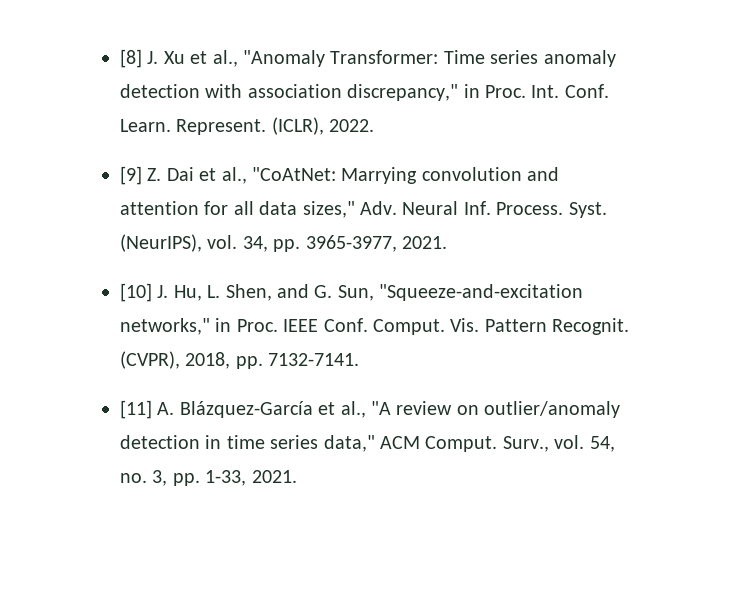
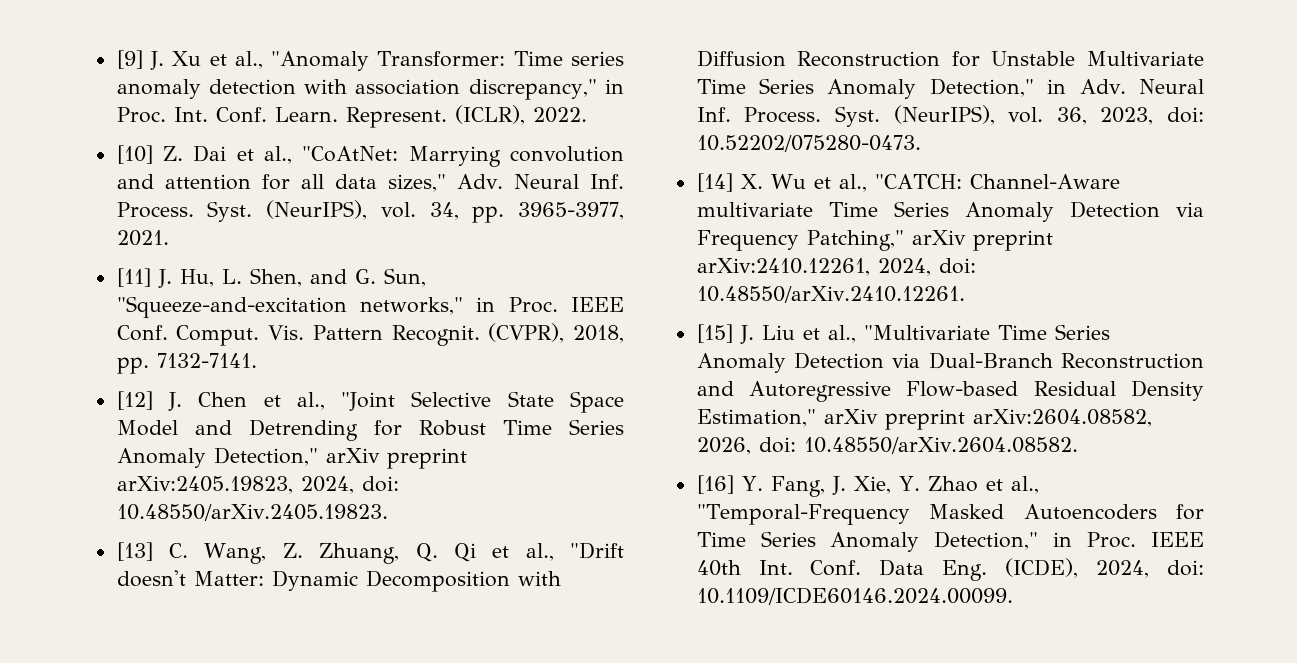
- [8] J. Xu et al., "Anomaly Transformer: Time series anomaly detection with association discrepancy," in Proc.
+ [9] J. Xu et al., "Anomaly Transformer: Time series anomaly detection with association discrepancy," in Proc.
- [9] Z. Dai et al., "CoAtNet: Marrying convolution and attention for all data sizes," Adv. Neural Inf. Process.
+ [10] Z. Dai et al., "CoAtNet: Marrying convolution and attention for all data sizes," Adv. Neural Inf. Process.
- [10] J. Hu, L. Shen, and G. Sun, "Squeeze-and-excitation networks," in Proc.
+ [11] J. Hu, L. Shen, and G. Sun, "Squeeze-and-excitation networks," in Proc.
- [11] A. Blázquez-García et al., "A review on outlier/anomaly detection in time series data," ACM Comput. Surv., vol. 54, no. 3, pp. 1-33, 2021.
+ [12] J. Chen et al., "Joint Selective State Space Model and Detrending for Robust Time Series Anomaly Detection," arXiv preprint arXiv:2405.19823, 2024, doi: 10.48550/arXiv.2405.19823.
+ [13] C. Wang, Z. Zhuang, Q. Qi et al., "Drift doesn't Matter: Dynamic Decomposition with Diffusion Reconstruction for Unstable Multivariate Time Series Anomaly Detection," in Adv. Neural Inf. Process. Syst. (NeurIPS), vol. 36, 2023, doi: 10.52202/075280-0473.
+ [14] X. Wu et al., "CATCH: Channel-Aware multivariate Time Series Anomaly Detection via Frequency Patching," arXiv preprint arXiv:2410.12261, 2024, doi: 10.48550/arXiv.2410.12261.
+ [15] J. Liu et al., "Multivariate Time Series Anomaly Detection via Dual-Branch Reconstruction and Autoregressive Flow-based Residual Density Estimation," arXiv preprint arXiv:2604.08582, 2026, doi: 10.48550/arXiv.2604.08582.
+ [16] Y. Fang, J. Xie, Y. Zhao et al., "Temporal-Frequency Masked Autoencoders for Time Series Anomaly Detection," in Proc. IEEE 40th Int. Conf. Data Eng. (ICDE), 2024, doi: 10.1109/ICDE60146.2024.00099.

